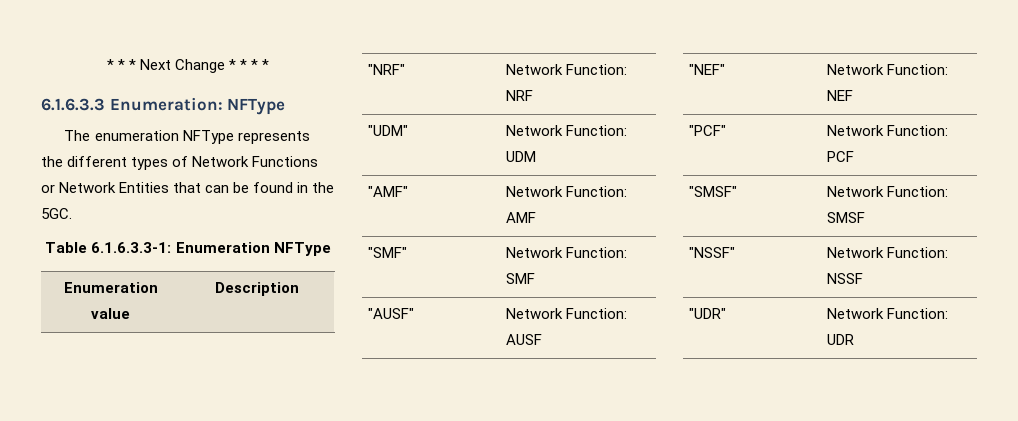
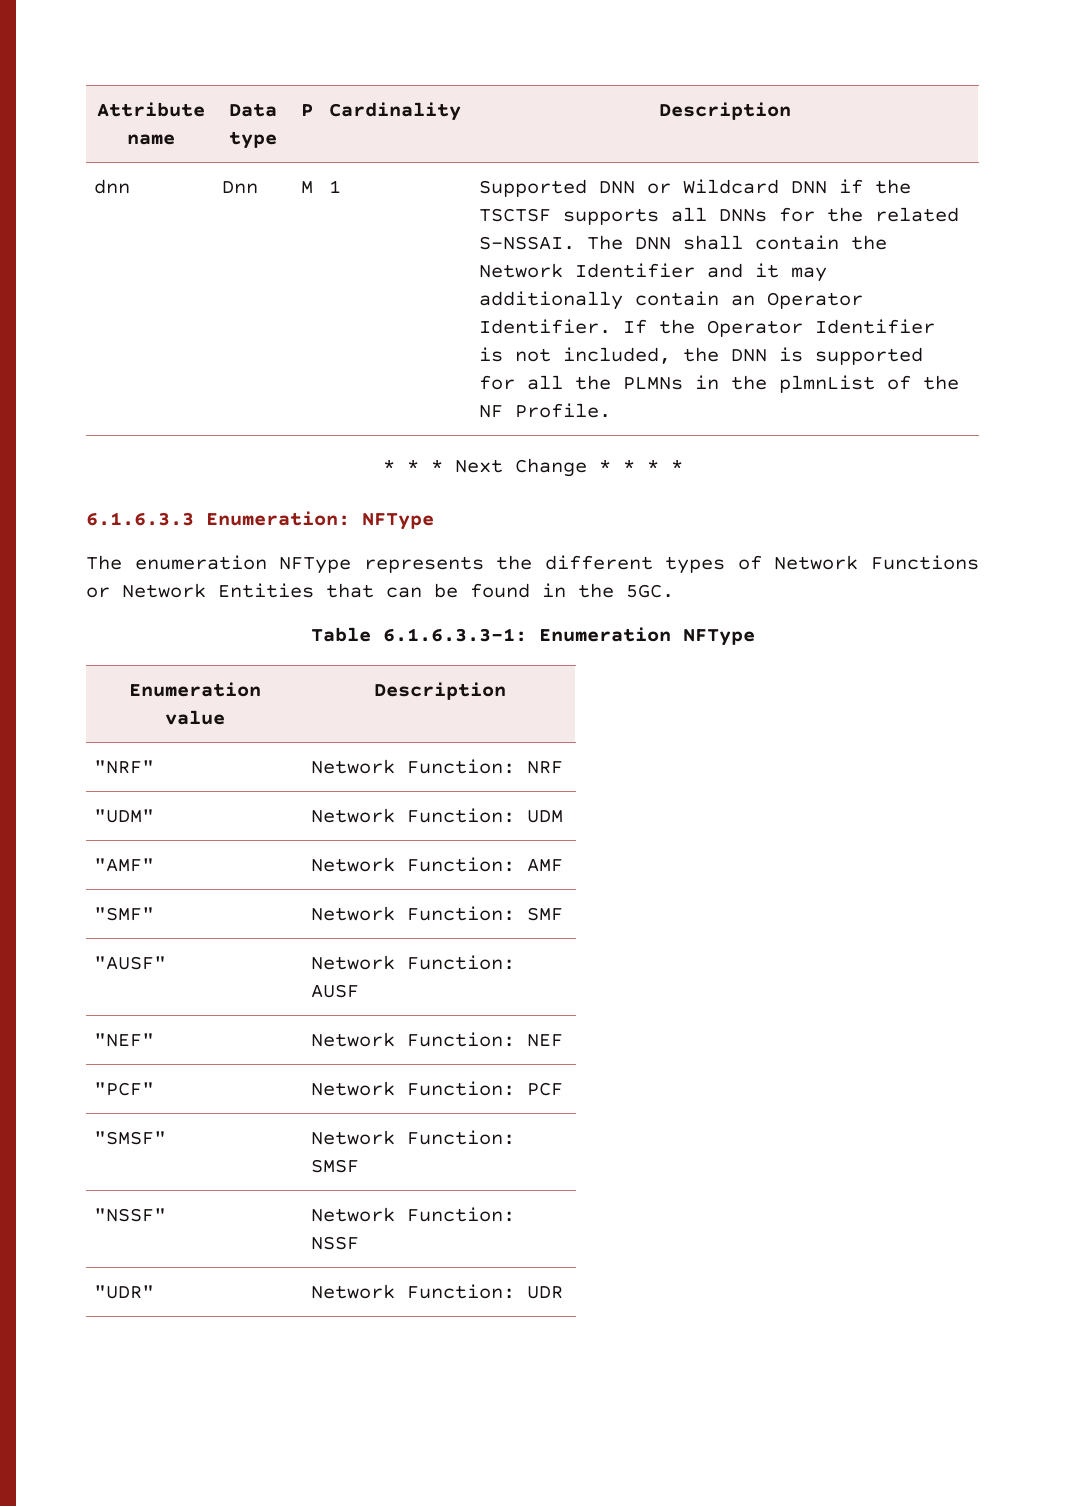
+ Attribute name | Data type | P | Cardinality | Description
+ dnn | Dnn | M | 1 | Supported DNN or Wildcard DNN if the TSCTSF supports all DNNs for the related S-NSSAI. The DNN shall contain the Network Identifier and it may additionally contain an Operator Identifier. If the Operator Identifier is not included, the DNN is supported for all the PLMNs in the plmnList of the NF Profile.

